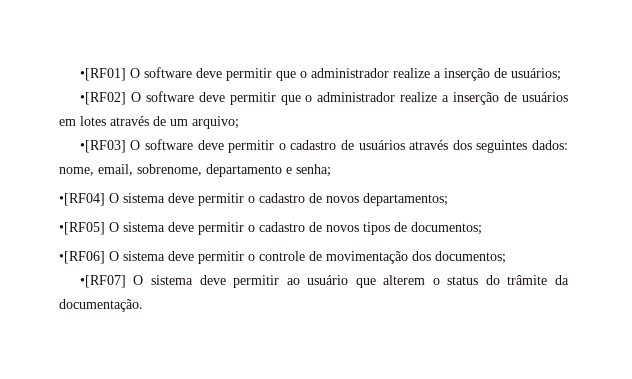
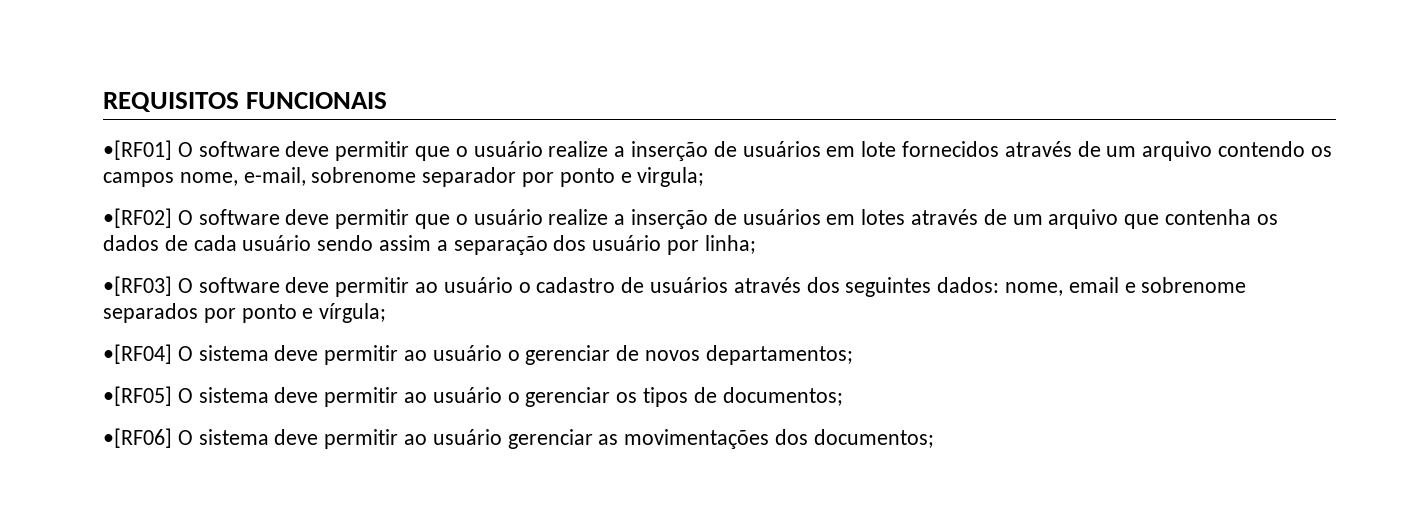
+ REQUISITOS FUNCIONAIS
- •[RF01] O software deve permitir que o administrador realize a inserção de usuários;
+ •[RF01] O software deve permitir que o usuário realize a inserção de usuários em lote fornecidos através de um arquivo contendo os campos nome, e-mail, sobrenome separador por ponto e virgula;
- •[RF02] O software deve permitir que o administrador realize a inserção de usuários em lotes através de um arquivo;
+ •[RF02] O software deve permitir que o usuário realize a inserção de usuários em lotes através de um arquivo que contenha os dados de cada usuário sendo assim a separação dos usuário por linha;
- •[RF03] O software deve permitir o cadastro de usuários através dos seguintes dados: nome, email, sobrenome, departamento e senha;
+ •[RF03] O software deve permitir ao usuário o cadastro de usuários através dos seguintes dados: nome, email e sobrenome separados por ponto e vírgula;
- •[RF04] O sistema deve permitir o cadastro de novos departamentos;
+ •[RF04] O sistema deve permitir ao usuário o gerenciar de novos departamentos;
- •[RF05] O sistema deve permitir o cadastro de novos tipos de documentos;
+ •[RF05] O sistema deve permitir ao usuário o gerenciar os tipos de documentos;
- •[RF06] O sistema deve permitir o controle de movimentação dos documentos;
- •[RF07] O sistema deve permitir ao usuário que alterem o status do trâmite da documentação.
+ •[RF06] O sistema deve permitir ao usuário gerenciar as movimentações dos documentos;

